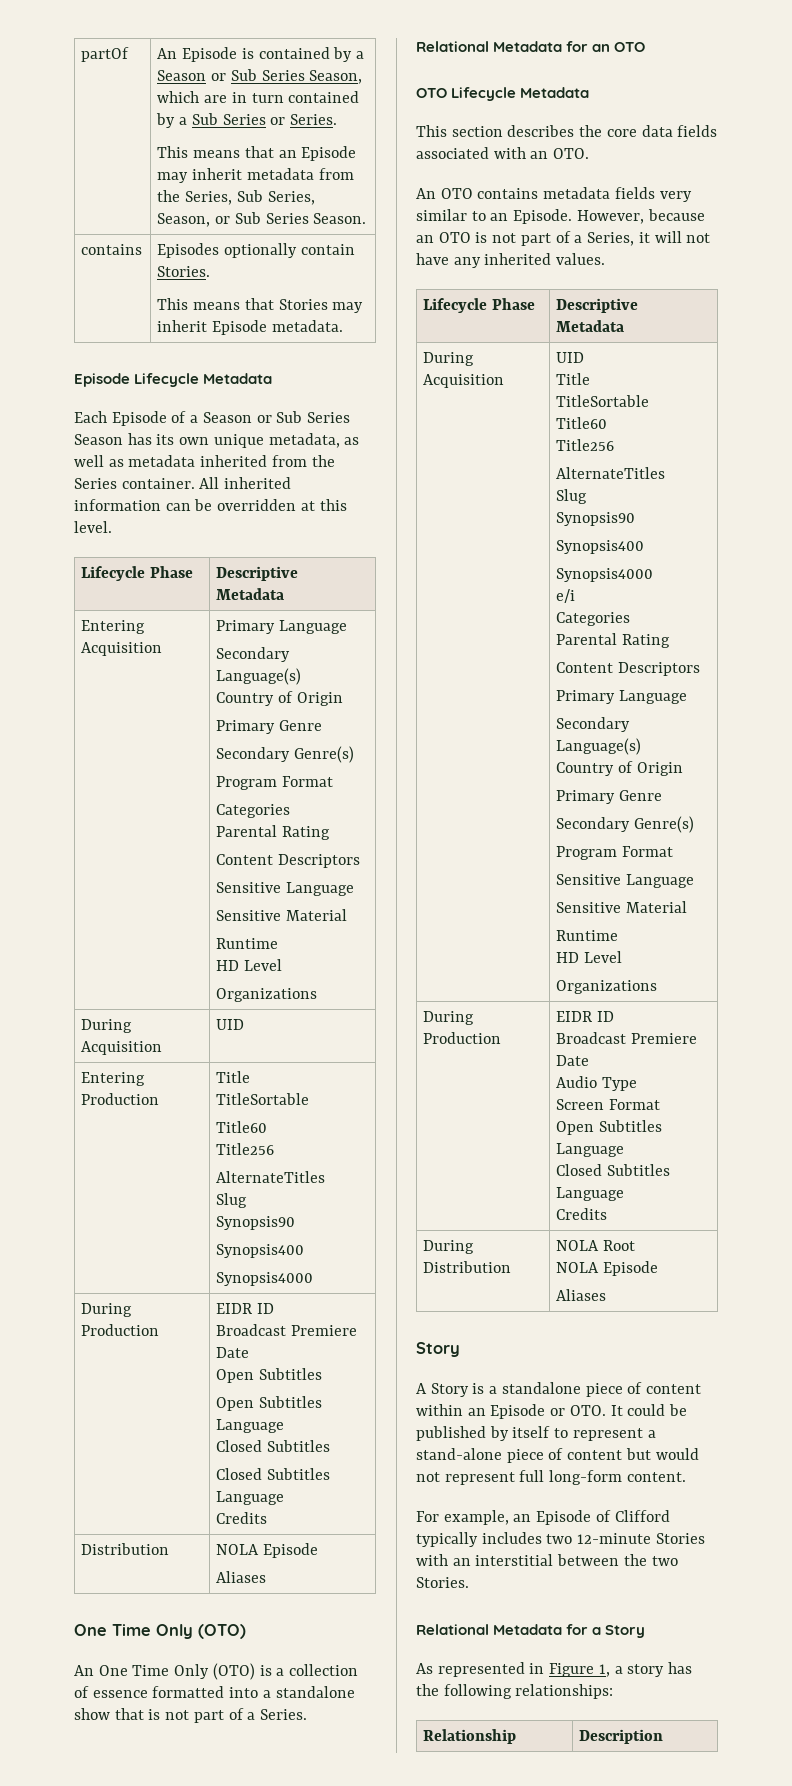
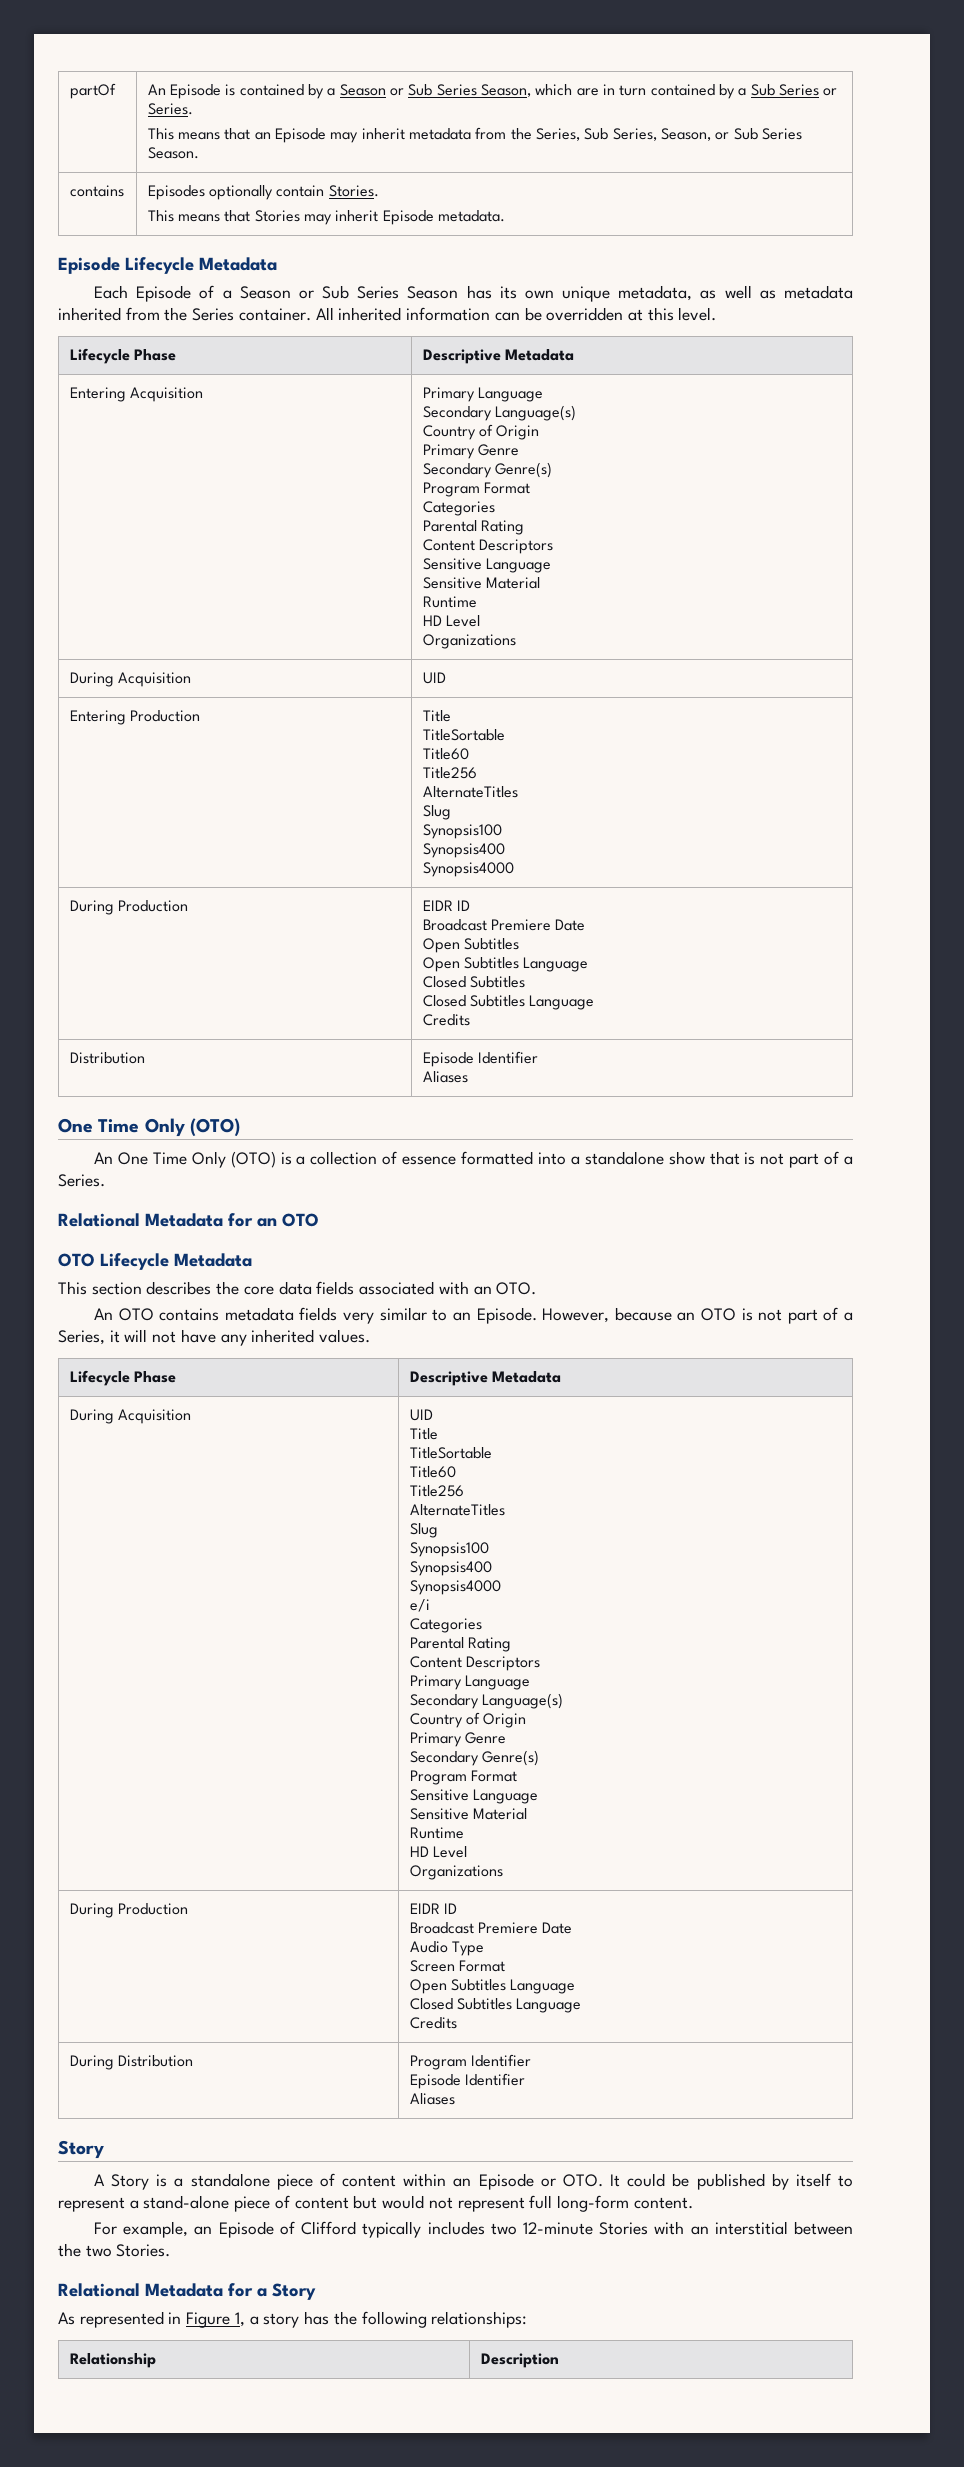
  Entering Production | Title
  TitleSortable
  Title60
  Title256
  AlternateTitles
  Slug
- Synopsis90
+ Synopsis100
- Distribution | NOLA Episode
+ Distribution | Episode Identifier
  However, because an OTO is not part of a Series, it will not have any inherited values.
  Lifecycle Phase | Descriptive Metadata
  During Acquisition | UID
  Title
  TitleSortable
  Title60
  Title256
  AlternateTitles
  Slug
- Synopsis90
+ Synopsis100
- During Distribution | NOLA Root
- NOLA Episode
+ During Distribution | Program Identifier
+ Episode Identifier

